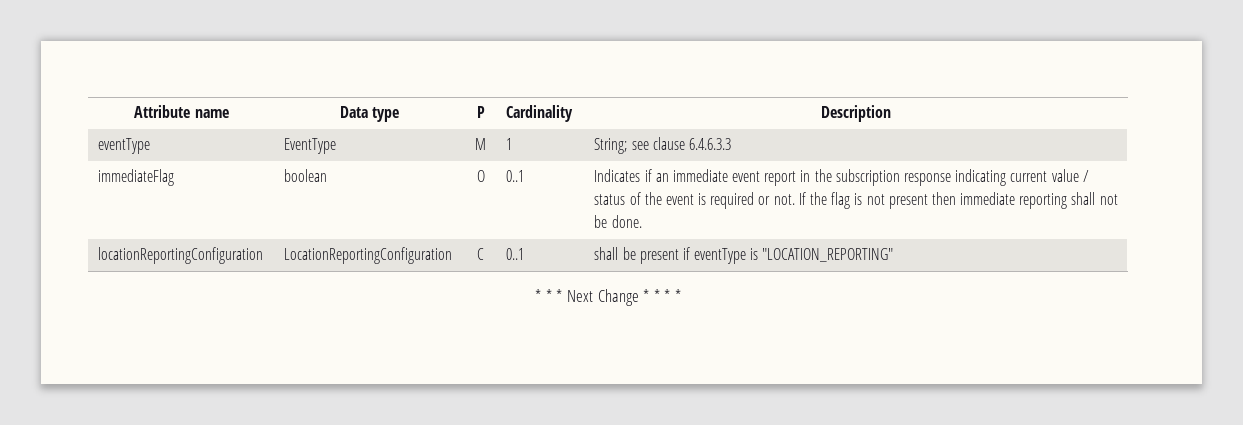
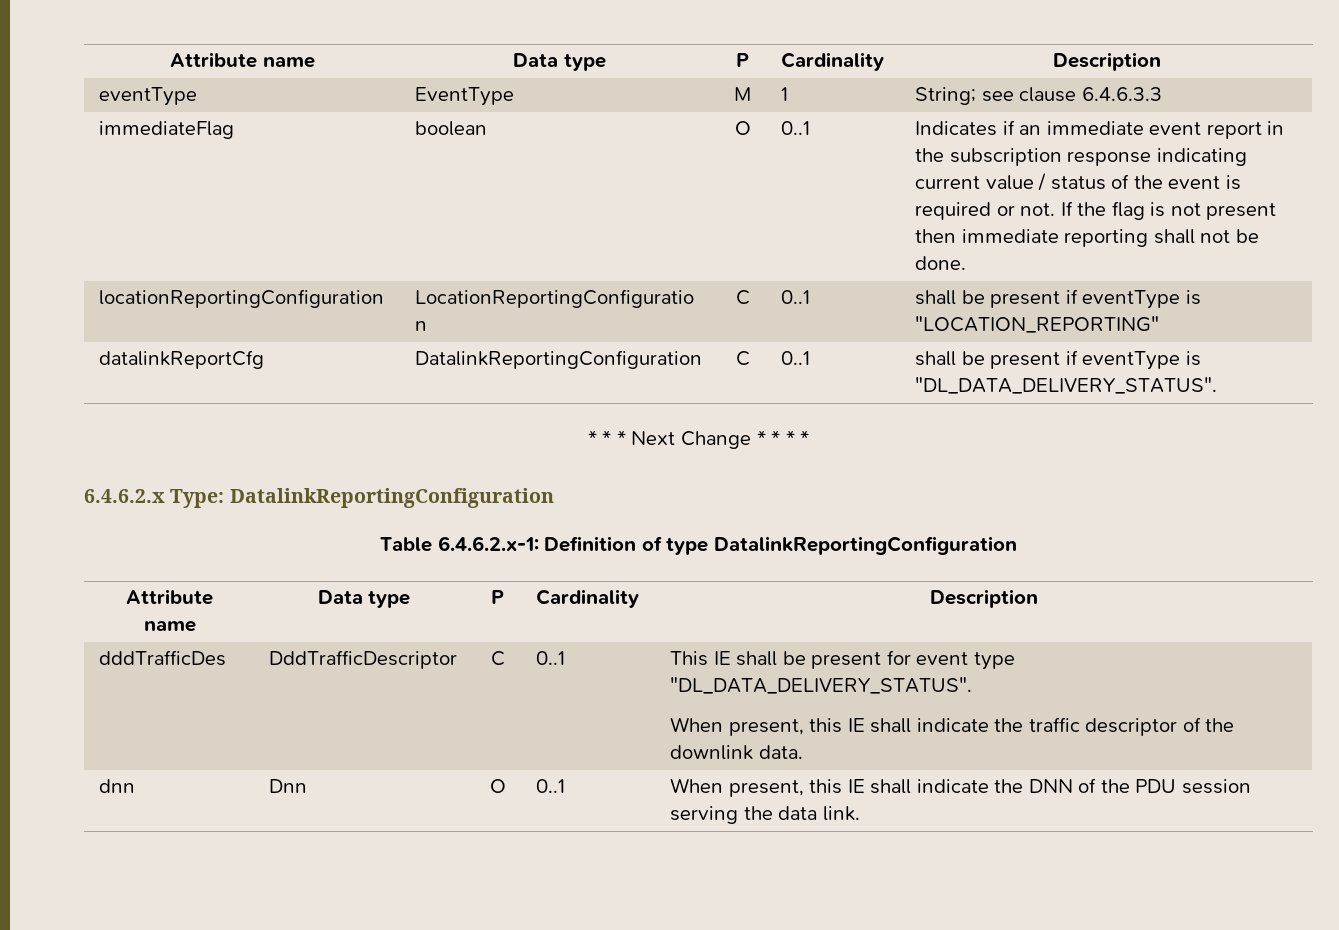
+ datalinkReportCfg | DatalinkReportingConfiguration | C | 0..1 | shall be present if eventType is "DL_DATA_DELIVERY_STATUS".
+ 6.4.6.2.x Type: DatalinkReportingConfiguration
+ Table 6.4.6.2.x-1: Definition of type DatalinkReportingConfiguration
+ Attribute name | Data type | P | Cardinality | Description
+ dddTrafficDes | DddTrafficDescriptor | C | 0..1 | This IE shall be present for event type "DL_DATA_DELIVERY_STATUS".
+ When present, this IE shall indicate the traffic descriptor of the downlink data.
+ dnn | Dnn | O | 0..1 | When present, this IE shall indicate the DNN of the PDU session serving the data link.

